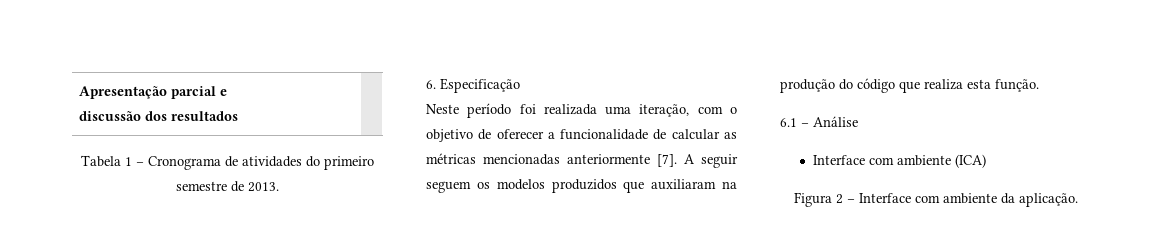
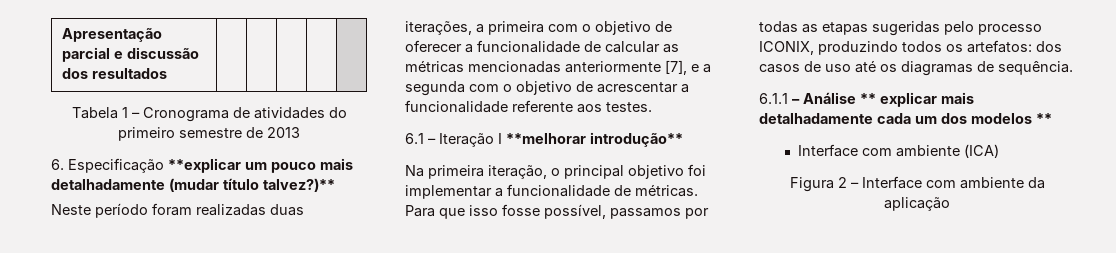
- Tabela 1 – Cronograma de atividades do primeiro semestre de 2013.
+ Tabela 1 – Cronograma de atividades do primeiro semestre de 2013
- 6. Especificação
- Neste período foi realizada uma iteração, com o objetivo de oferecer a funcionalidade de calcular as métricas mencionadas anteriormente [7]. A seguir seguem os modelos produzidos que auxiliaram na produção do código que realiza esta função.
- 6.1 – Análise
+ 6. Especificação **explicar um pouco mais detalhadamente (mudar título talvez?)**
+ Neste período foram realizadas duas iterações, a primeira com o objetivo de oferecer a funcionalidade de calcular as métricas mencionadas anteriormente [7], e a segunda com o objetivo de acrescentar a funcionalidade referente aos testes.
+ 6.1 – Iteração I **melhorar introdução**
+ Na primeira iteração, o principal objetivo foi implementar a funcionalidade de métricas. Para que isso fosse possível, passamos por todas as etapas sugeridas pelo processo ICONIX, produzindo todos os artefatos: dos casos de uso até os diagramas de sequência.
+ 6.1.1 – Análise ** explicar mais detalhadamente cada um dos modelos **
- Figura 2 – Interface com ambiente da aplicação.
+ Figura 2 – Interface com ambiente da aplicação

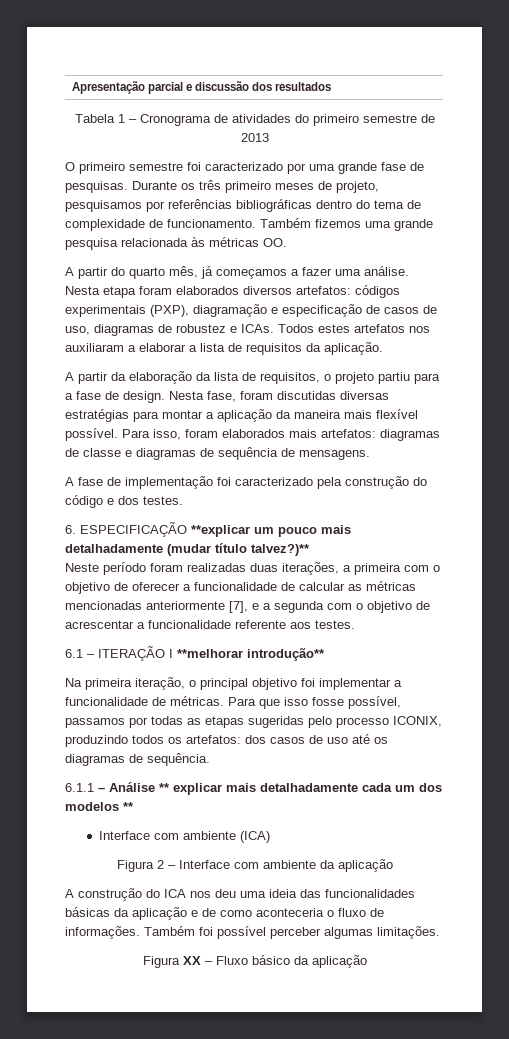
+ O primeiro semestre foi caracterizado por uma grande fase de pesquisas. Durante os três primeiro meses de projeto, pesquisamos por referências bibliográficas dentro do tema de complexidade de funcionamento. Também fizemos uma grande pesquisa relacionada às métricas OO.
+ A partir do quarto mês, já começamos a fazer uma análise. Nesta etapa foram elaborados diversos artefatos: códigos experimentais (PXP), diagramação e especificação de casos de uso, diagramas de robustez e ICAs. Todos estes artefatos nos auxiliaram a elaborar a lista de requisitos da aplicação.
+ A partir da elaboração da lista de requisitos, o projeto partiu para a fase de design. Nesta fase, foram discutidas diversas estratégias para montar a aplicação da maneira mais flexível possível. Para isso, foram elaborados mais artefatos: diagramas de classe e diagramas de sequência de mensagens.
+ A fase de implementação foi caracterizado pela construção do código e dos testes.
- 6. Especificação **explicar um pouco mais detalhadamente (mudar título talvez?)**
+ 6. ESPECIFICAÇÃO **explicar um pouco mais detalhadamente (mudar título talvez?)**
- 6.1 – Iteração I **melhorar introdução**
+ 6.1 – ITERAÇÃO I **melhorar introdução**
+ A construção do ICA nos deu uma ideia das funcionalidades básicas da aplicação e de como aconteceria o fluxo de informações. Também foi possível perceber algumas limitações.
+ Figura XX – Fluxo básico da aplicação

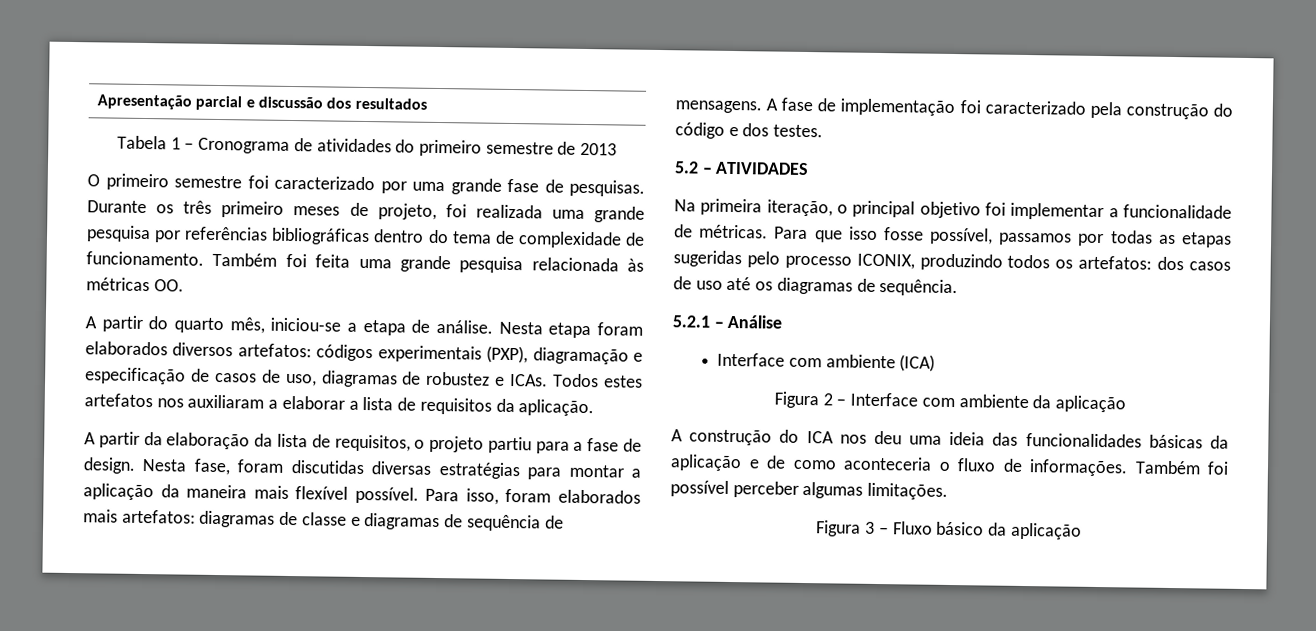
- Durante os três primeiro meses de projeto, pesquisamos por referências bibliográficas dentro do tema de complexidade de funcionamento.
+ Durante os três primeiro meses de projeto, foi realizada uma grande pesquisa por referências bibliográficas dentro do tema de complexidade de funcionamento.
- Também fizemos uma grande pesquisa relacionada às métricas OO.
+ Também foi feita uma grande pesquisa relacionada às métricas OO.
- A partir do quarto mês, já começamos a fazer uma análise.
+ A partir do quarto mês, iniciou-se a etapa de análise.
- Para isso, foram elaborados mais artefatos: diagramas de classe e diagramas de sequência de mensagens.
- A fase de implementação foi caracterizado pela construção do código e dos testes.
+ Para isso, foram elaborados mais artefatos: diagramas de classe e diagramas de sequência de mensagens. A fase de implementação foi caracterizado pela construção do código e dos testes.
- 6. ESPECIFICAÇÃO **explicar um pouco mais detalhadamente (mudar título talvez?)**
- Neste período foram realizadas duas iterações, a primeira com o objetivo de oferecer a funcionalidade de calcular as métricas mencionadas anteriormente [7], e a segunda com o objetivo de acrescentar a funcionalidade referente aos testes.
- 6.1 – ITERAÇÃO I **melhorar introdução**
+ 5.2 – ATIVIDADES
- 6.1.1 – Análise ** explicar mais detalhadamente cada um dos modelos **
+ 5.2.1 – Análise
- Figura XX – Fluxo básico da aplicação
+ Figura 3 – Fluxo básico da aplicação

